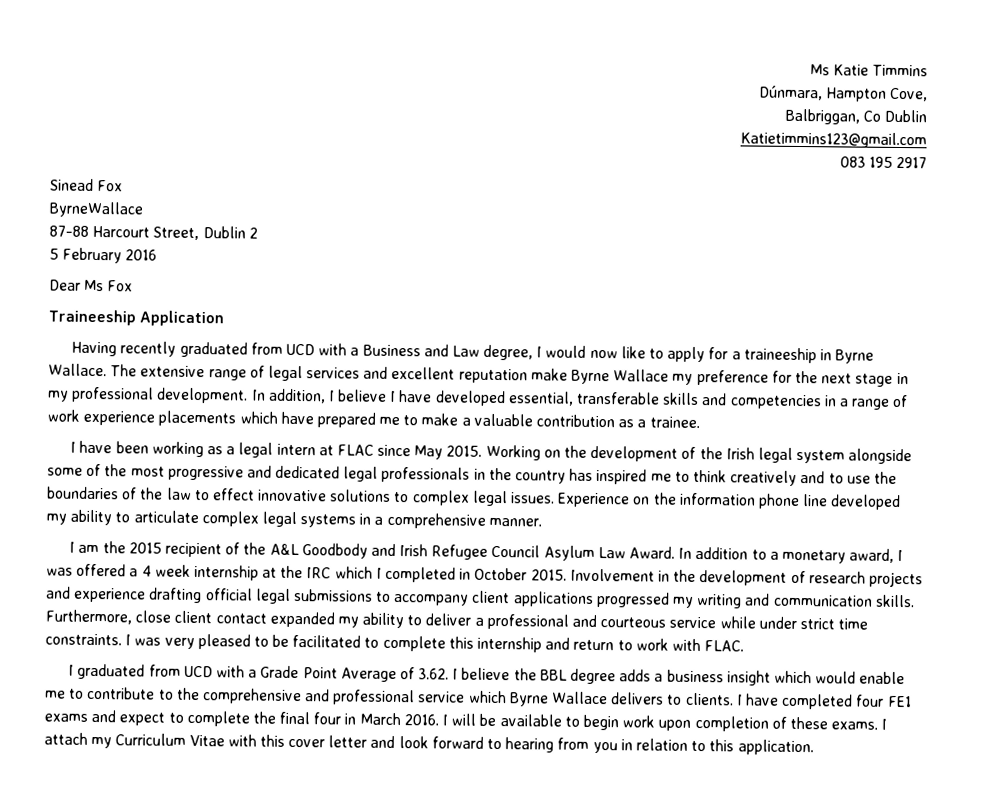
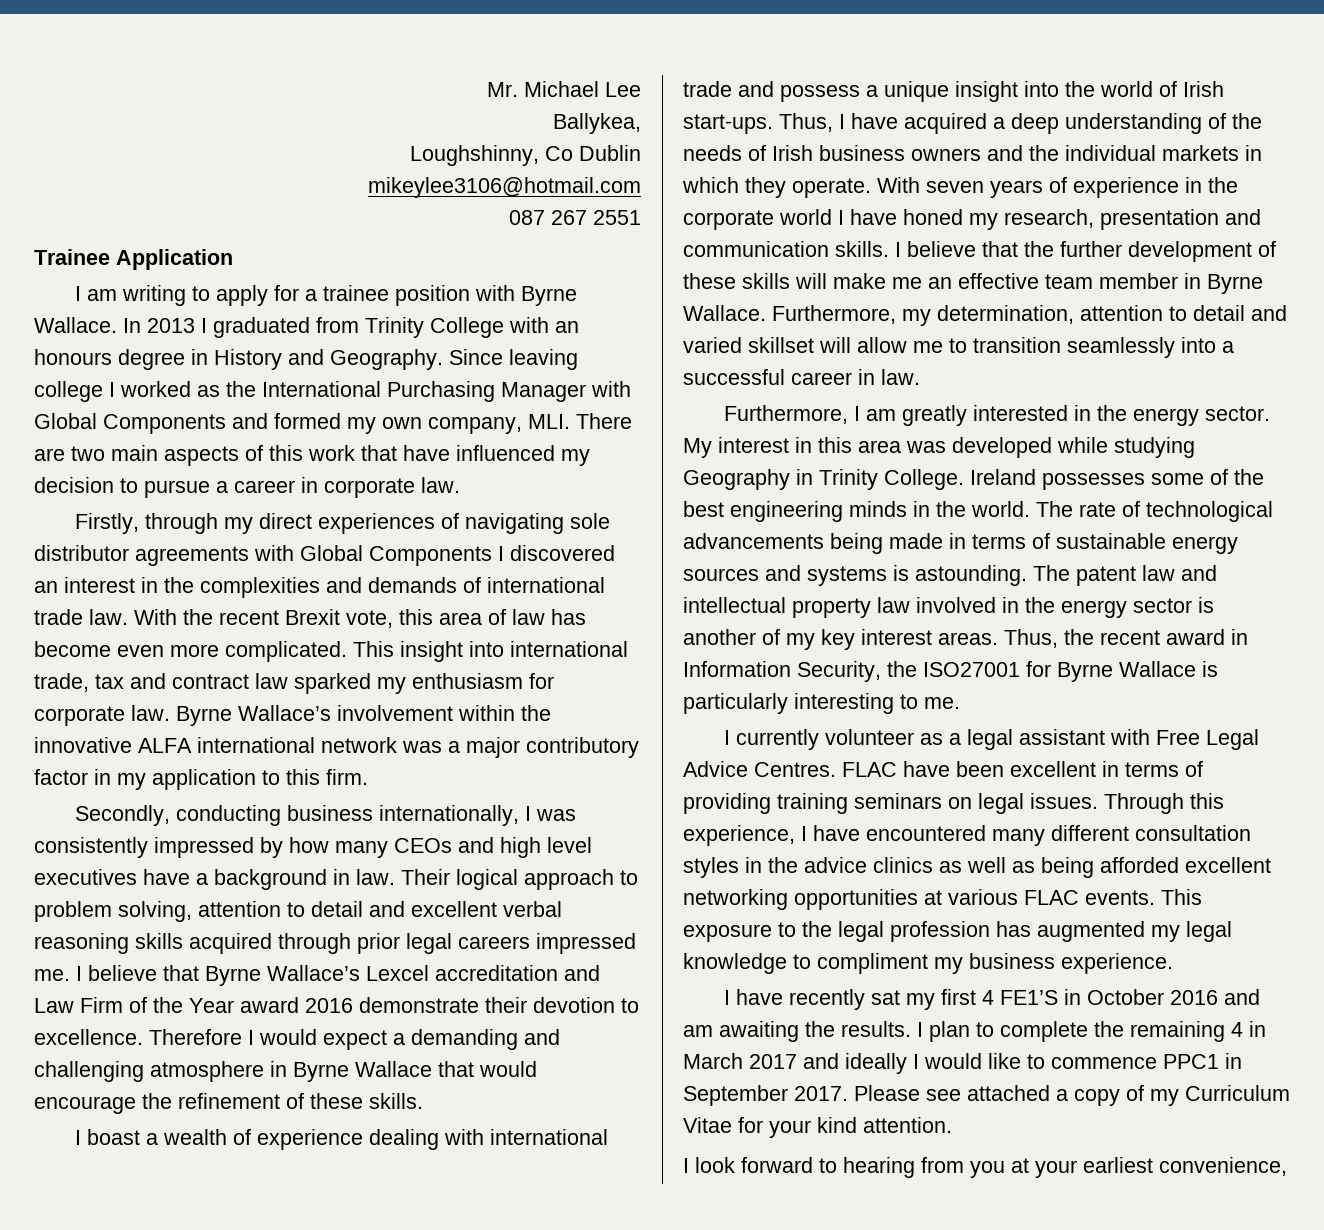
- Ms Katie Timmins
- Dúnmara, Hampton Cove,
- Balbriggan, Co Dublin
- Katietimmins123@gmail.com
- 083 195 2917
- Sinead Fox
- ByrneWallace
- 87-88 Harcourt Street, Dublin 2
- 5 February 2016
- Dear Ms Fox
- Traineeship Application
- Having recently graduated from UCD with a Business and Law degree, I would now like to apply for a traineeship in Byrne Wallace. The extensive range of legal services and excellent reputation make Byrne Wallace my preference for the next stage in my professional development. In addition, I believe I have developed essential, transferable skills and competencies in a range of work experience placements which have prepared me to make a valuable contribution as a trainee.
- I have been working as a legal intern at FLAC since May 2015. Working on the development of the Irish legal system alongside some of the most progressive and dedicated legal professionals in the country has inspired me to think creatively and to use the boundaries of the law to effect innovative solutions to complex legal issues. Experience on the information phone line developed my ability to articulate complex legal systems in a comprehensive manner.
- I am the 2015 recipient of the A&L Goodbody and Irish Refugee Council Asylum Law Award. In addition to a monetary award, I was offered a 4 week internship at the IRC which I completed in October 2015. Involvement in the development of research projects and experience drafting official legal submissions to accompany client applications progressed my writing and communication skills. Furthermore, close client contact expanded my ability to deliver a professional and courteous service while under strict time constraints. I was very pleased to be facilitated to complete this internship and return to work with FLAC.
- I graduated from UCD with a Grade Point Average of 3.62. I believe the BBL degree adds a business insight which would enable me to contribute to the comprehensive and professional service which Byrne Wallace delivers to clients. I have completed four FE1 exams and expect to complete the final four in March 2016. I will be available to begin work upon completion of these exams. I attach my Curriculum Vitae with this cover letter and look forward to hearing from you in relation to this application.
+ Mr. Michael Lee
+ Ballykea,
+ Loughshinny, Co Dublin
+ mikeylee3106@hotmail.com
+ 087 267 2551
+ Trainee Application
+ I am writing to apply for a trainee position with Byrne Wallace. In 2013 I graduated from Trinity College with an honours degree in History and Geography. Since leaving college I worked as the International Purchasing Manager with Global Components and formed my own company, MLI. There are two main aspects of this work that have influenced my decision to pursue a career in corporate law.
+ Firstly, through my direct experiences of navigating sole distributor agreements with Global Components I discovered an interest in the complexities and demands of international trade law. With the recent Brexit vote, this area of law has become even more complicated. This insight into international trade, tax and contract law sparked my enthusiasm for corporate law. Byrne Wallace’s involvement within the innovative ALFA international network was a major contributory factor in my application to this firm.
+ Secondly, conducting business internationally, I was consistently impressed by how many CEOs and high level executives have a background in law. Their logical approach to problem solving, attention to detail and excellent verbal reasoning skills acquired through prior legal careers impressed me. I believe that Byrne Wallace’s Lexcel accreditation and Law Firm of the Year award 2016 demonstrate their devotion to excellence. Therefore I would expect a demanding and challenging atmosphere in Byrne Wallace that would encourage the refinement of these skills.
+ I boast a wealth of experience dealing with international trade and possess a unique insight into the world of Irish start-ups. Thus, I have acquired a deep understanding of the needs of Irish business owners and the individual markets in which they operate. With seven years of experience in the corporate world I have honed my research, presentation and communication skills. I believe that the further development of these skills will make me an effective team member in Byrne Wallace. Furthermore, my determination, attention to detail and varied skillset will allow me to transition seamlessly into a successful career in law.
+ Furthermore, I am greatly interested in the energy sector. My interest in this area was developed while studying Geography in Trinity College. Ireland possesses some of the best engineering minds in the world. The rate of technological advancements being made in terms of sustainable energy sources and systems is astounding. The patent law and intellectual property law involved in the energy sector is another of my key interest areas. Thus, the recent award in Information Security, the ISO27001 for Byrne Wallace is particularly interesting to me.
+ I currently volunteer as a legal assistant with Free Legal Advice Centres. FLAC have been excellent in terms of providing training seminars on legal issues. Through this experience, I have encountered many different consultation styles in the advice clinics as well as being afforded excellent networking opportunities at various FLAC events. This exposure to the legal profession has augmented my legal knowledge to compliment my business experience.
+ I have recently sat my first 4 FE1’S in October 2016 and am awaiting the results. I plan to complete the remaining 4 in March 2017 and ideally I would like to commence PPC1 in September 2017. Please see attached a copy of my Curriculum Vitae for your kind attention.
+ I look forward to hearing from you at your earliest convenience,

